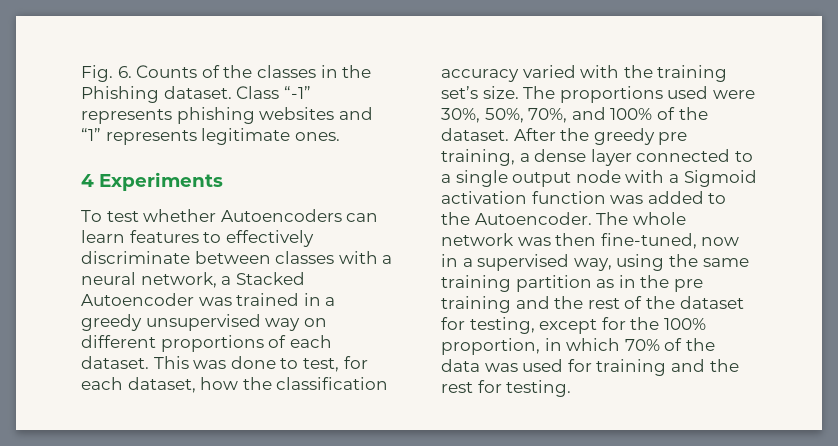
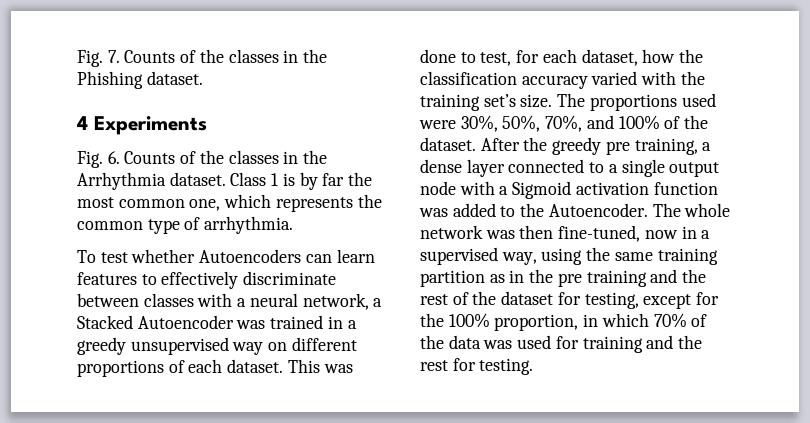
- Fig. 6. Counts of the classes in the Phishing dataset.
+ Fig. 7. Counts of the classes in the Phishing dataset.
+ 4 Experiments
+ Fig. 6. Counts of the classes in the Arrhythmia dataset.
- Class “-1” represents phishing websites and “1” represents legitimate ones.
- 4 Experiments
+ Class 1 is by far the most common one, which represents the common type of arrhythmia.

